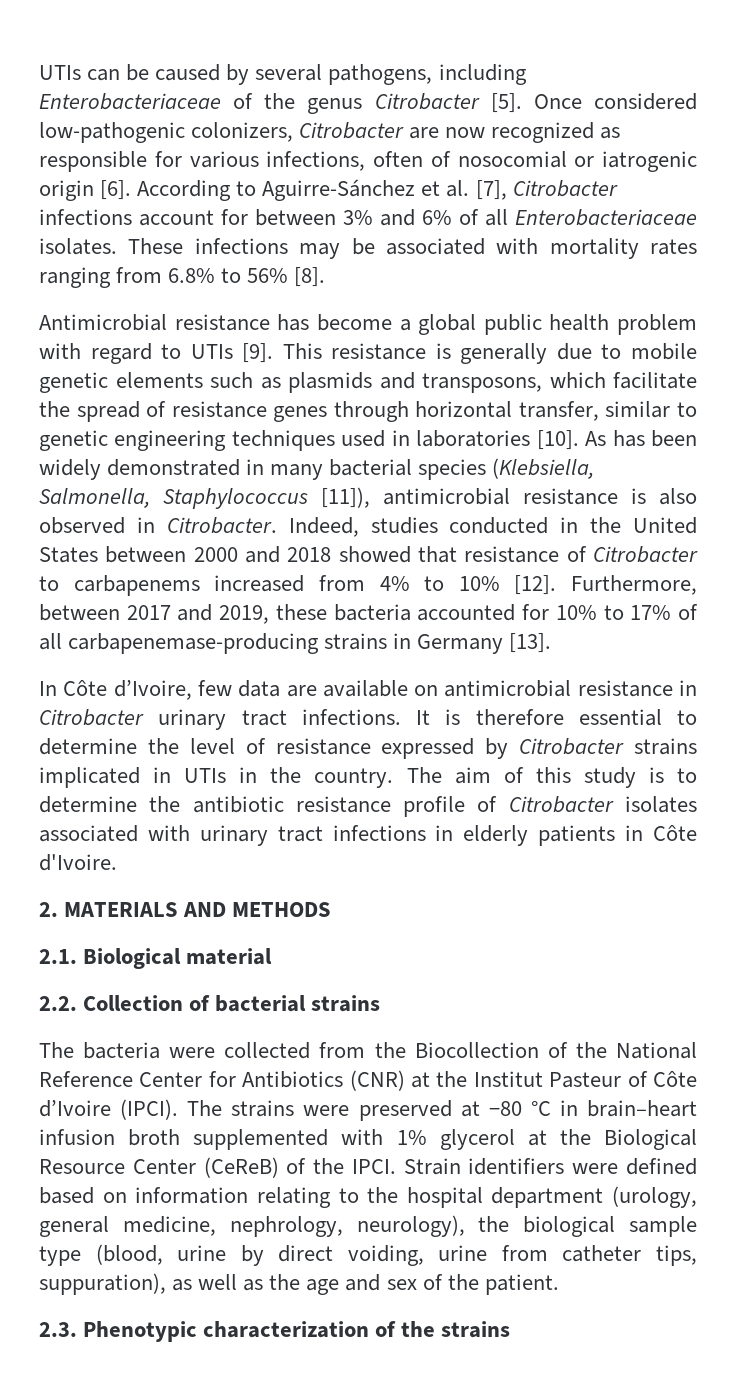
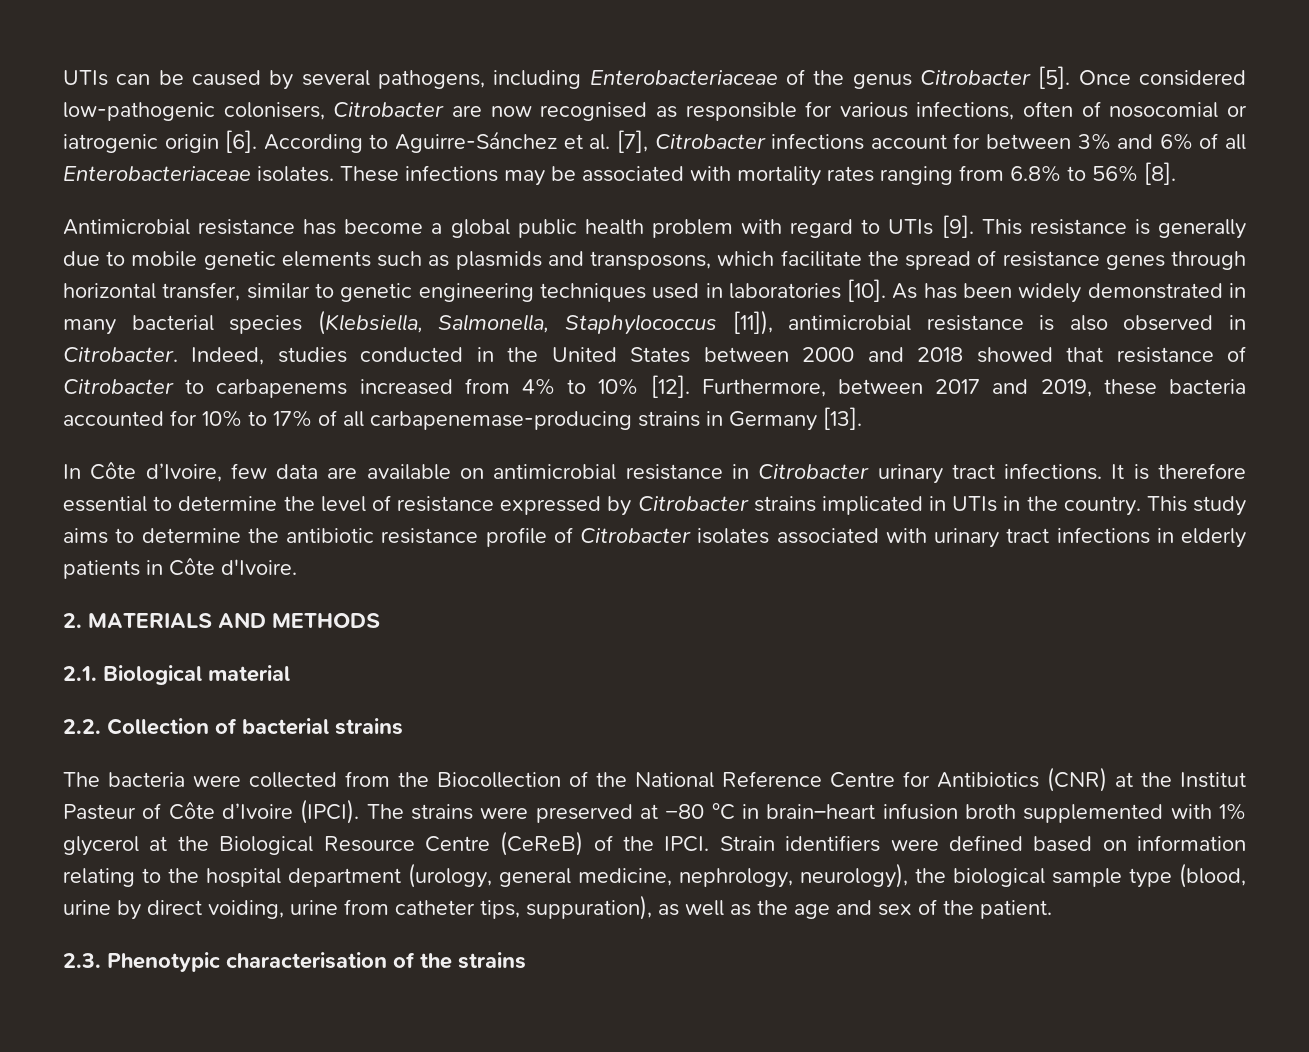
- Once considered low-pathogenic colonizers, Citrobacter are now recognized as responsible for various infections, often of nosocomial or iatrogenic origin [6].
+ Once considered low-pathogenic colonisers, Citrobacter are now recognised as responsible for various infections, often of nosocomial or iatrogenic origin [6].
- The aim of this study is to determine the antibiotic resistance profile of Citrobacter isolates associated with urinary tract infections in elderly patients in Côte d'Ivoire.
+ This study aims to determine the antibiotic resistance profile of Citrobacter isolates associated with urinary tract infections in elderly patients in Côte d'Ivoire.
- The bacteria were collected from the Biocollection of the National Reference Center for Antibiotics (CNR) at the Institut Pasteur of Côte d’Ivoire (IPCI).
+ The bacteria were collected from the Biocollection of the National Reference Centre for Antibiotics (CNR) at the Institut Pasteur of Côte d’Ivoire (IPCI).
- The strains were preserved at −80 °C in brain–heart infusion broth supplemented with 1% glycerol at the Biological Resource Center (CeReB) of the IPCI.
+ The strains were preserved at −80 °C in brain–heart infusion broth supplemented with 1% glycerol at the Biological Resource Centre (CeReB) of the IPCI.
- 2.3. Phenotypic characterization of the strains
+ 2.3. Phenotypic characterisation of the strains

